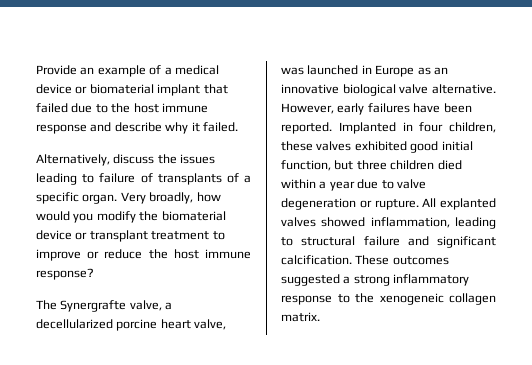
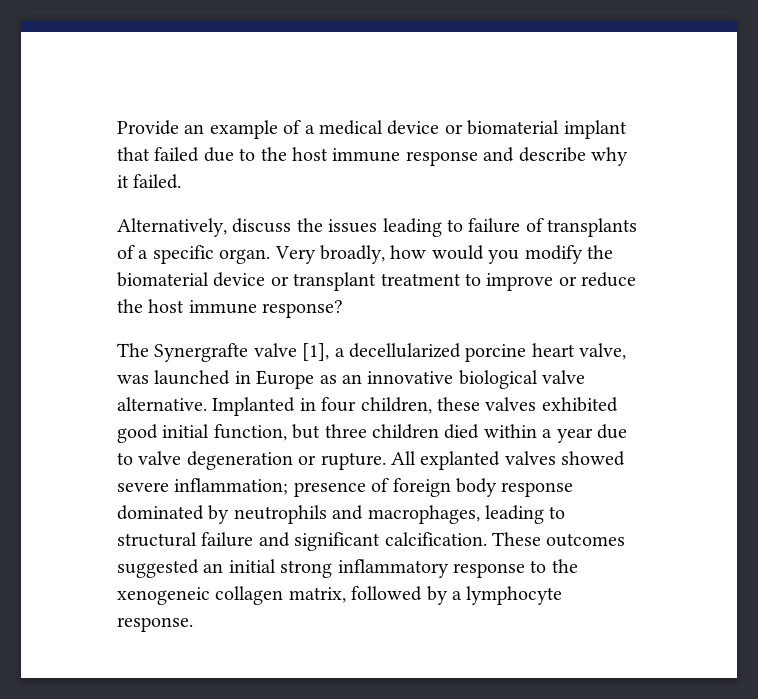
- The Synergrafte valve, a decellularized porcine heart valve, was launched in Europe as an innovative biological valve alternative.
+ The Synergrafte valve [1], a decellularized porcine heart valve, was launched in Europe as an innovative biological valve alternative.
- However, early failures have been reported.
- All explanted valves showed inflammation, leading to structural failure and significant calcification.
+ All explanted valves showed severe inflammation; presence of foreign body response dominated by neutrophils and macrophages, leading to structural failure and significant calcification.
- These outcomes suggested a strong inflammatory response to the xenogeneic collagen matrix.
+ These outcomes suggested an initial strong inflammatory response to the xenogeneic collagen matrix, followed by a lymphocyte response.

